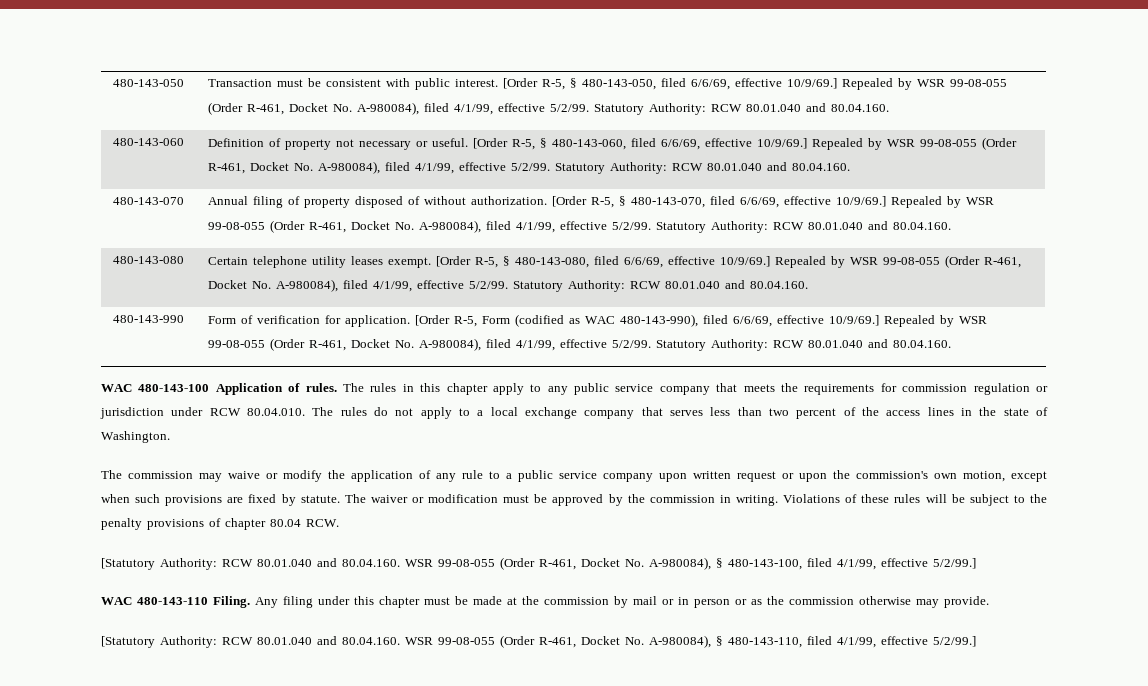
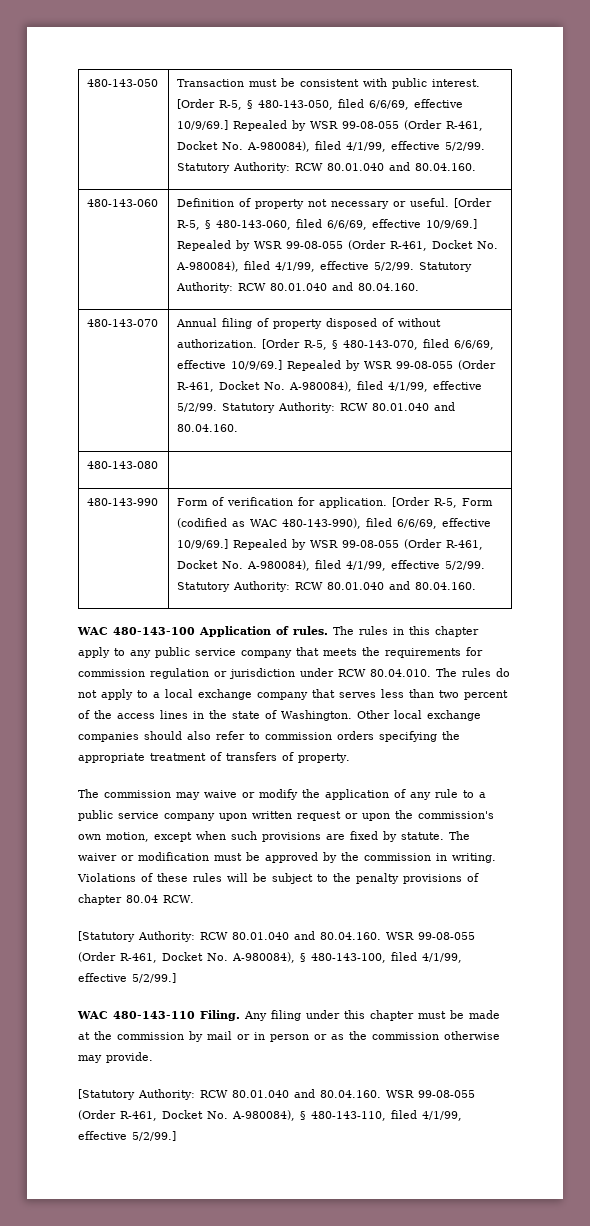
- 480-143-080 | Certain telephone utility leases exempt. [Order R-5, § 480-143-080, filed 6/6/69, effective 10/9/69.] Repealed by WSR 99-08-055 (Order R-461, Docket No. A-980084), filed 4/1/99, effective 5/2/99. Statutory Authority: RCW 80.01.040 and 80.04.160.
+ 480-143-080 |
+ Other local exchange companies should also refer to commission orders specifying the appropriate treatment of transfers of property.

